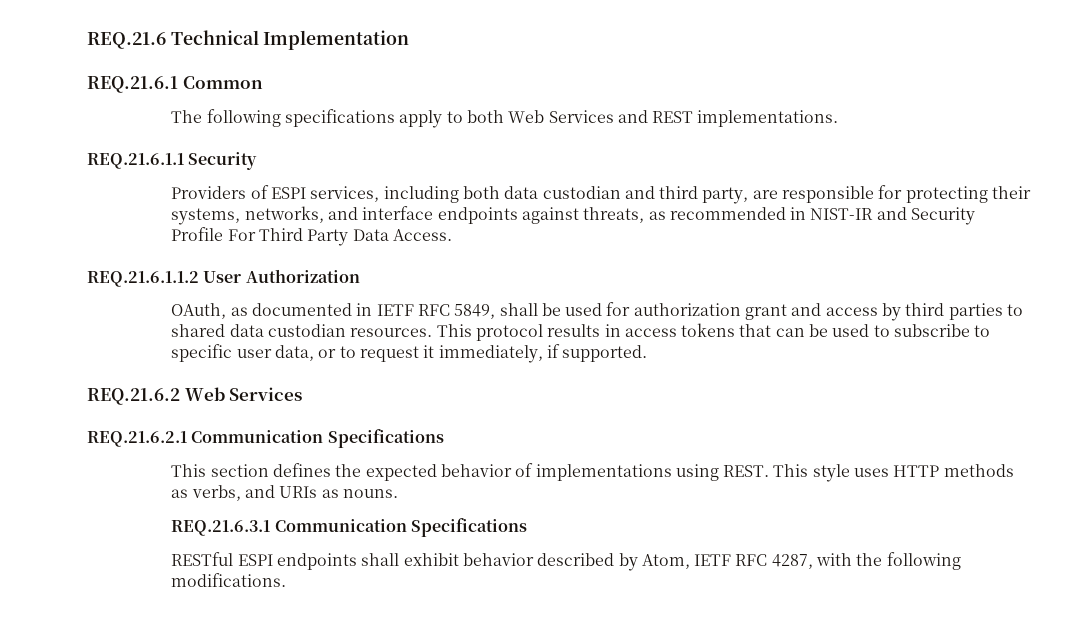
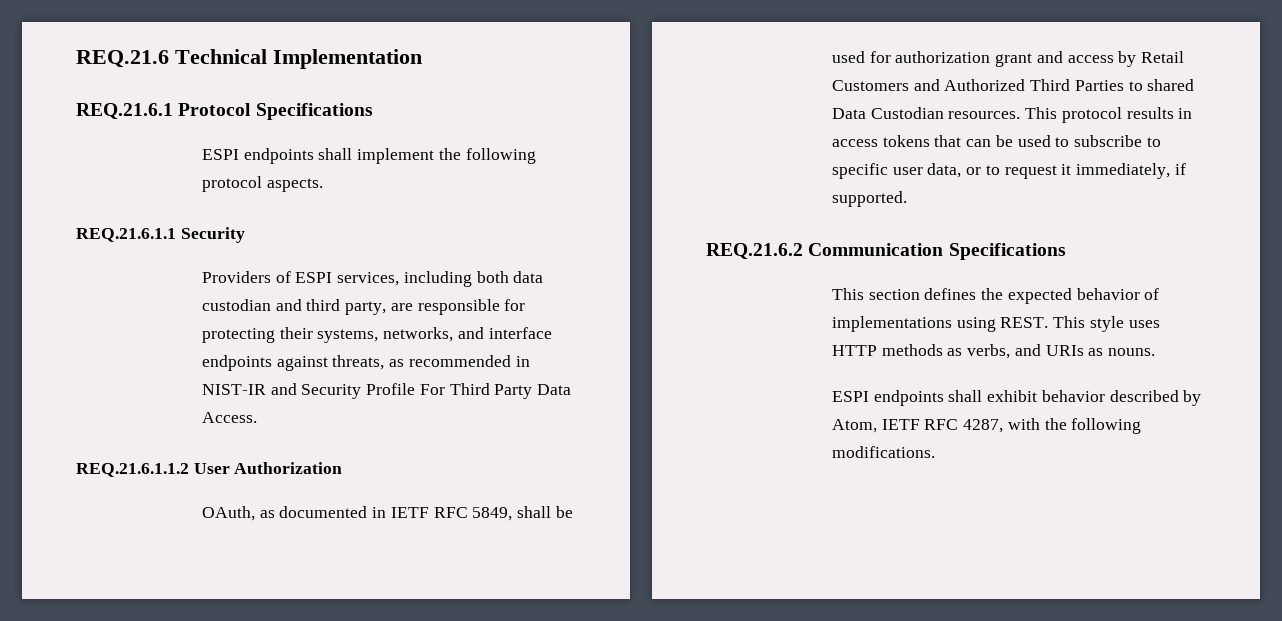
- REQ.21.6.1 Common
- The following specifications apply to both Web Services and REST implementations.
+ REQ.21.6.1 Protocol Specifications
+ ESPI endpoints shall implement the following protocol aspects.
- OAuth, as documented in IETF RFC 5849, shall be used for authorization grant and access by third parties to shared data custodian resources.
+ OAuth, as documented in IETF RFC 5849, shall be used for authorization grant and access by Retail Customers and Authorized Third Parties to shared Data Custodian resources.
- REQ.21.6.2 Web Services
- REQ.21.6.2.1 Communication Specifications
+ REQ.21.6.2 Communication Specifications
- REQ.21.6.3.1 Communication Specifications
- RESTful ESPI endpoints shall exhibit behavior described by Atom, IETF RFC 4287, with the following modifications.
+ ESPI endpoints shall exhibit behavior described by Atom, IETF RFC 4287, with the following modifications.

